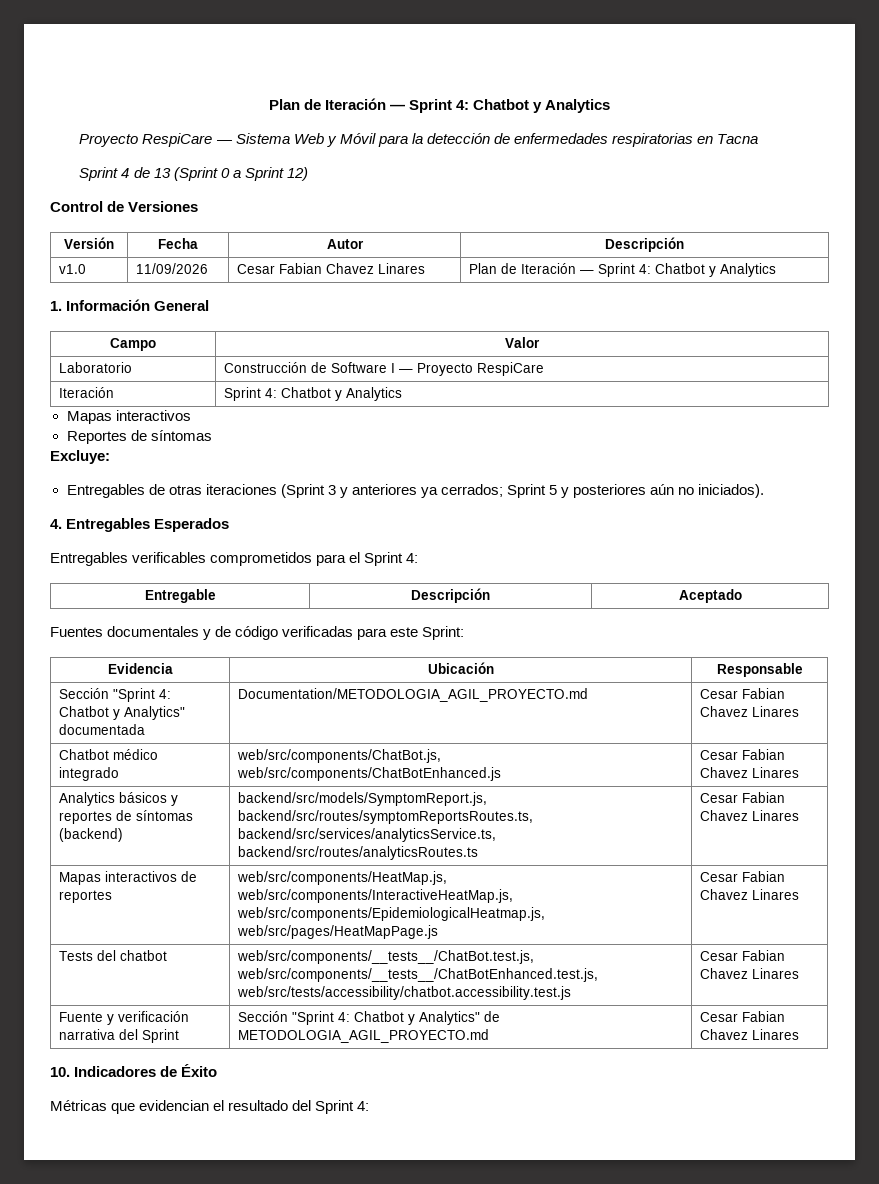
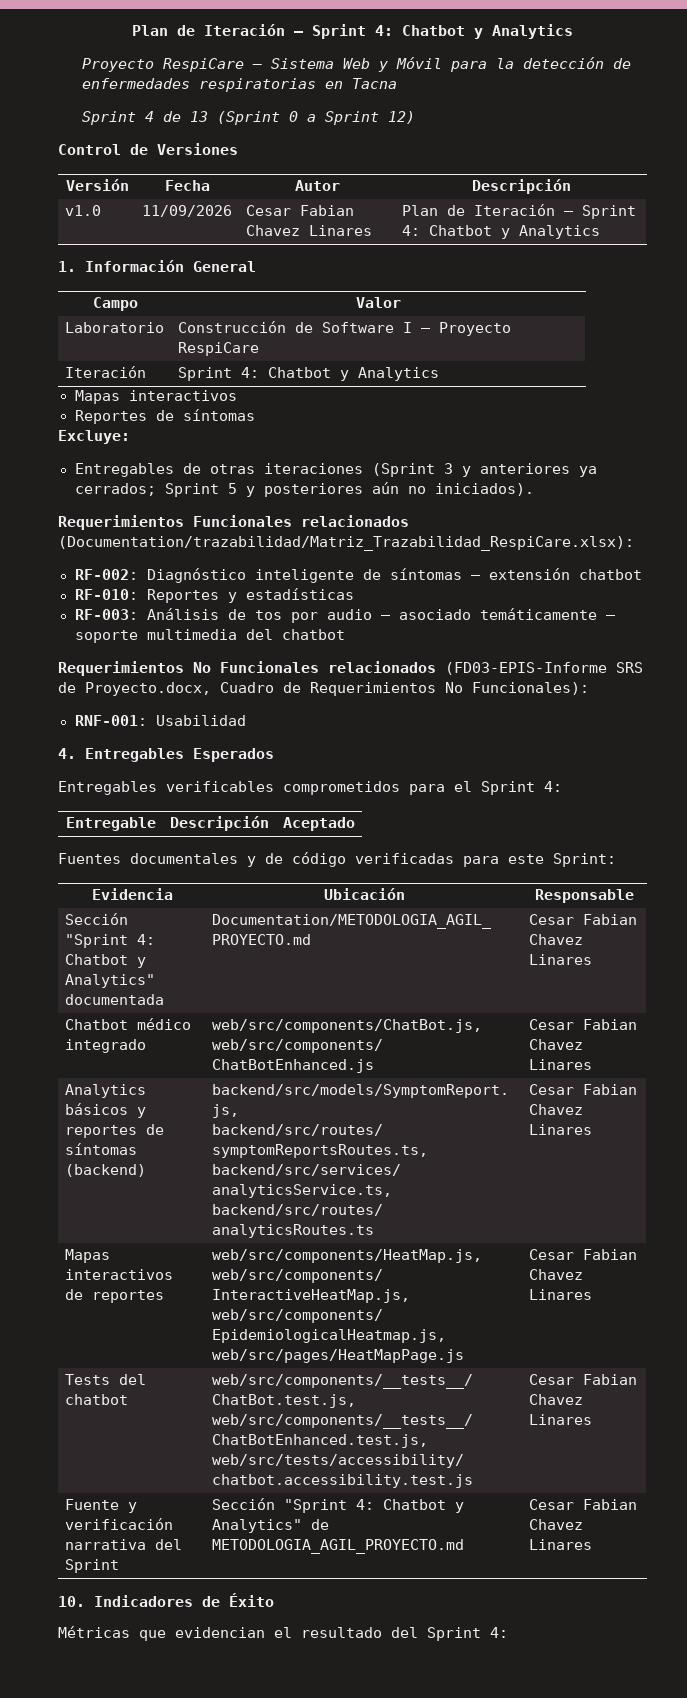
+ Requerimientos Funcionales relacionados (Documentation/trazabilidad/Matriz_Trazabilidad_RespiCare.xlsx):
+ RF-002: Diagnóstico inteligente de síntomas — extensión chatbot
+ RF-010: Reportes y estadísticas
+ RF-003: Análisis de tos por audio — asociado temáticamente — soporte multimedia del chatbot
+ Requerimientos No Funcionales relacionados (FD03-EPIS-Informe SRS de Proyecto.docx, Cuadro de Requerimientos No Funcionales):
+ RNF-001: Usabilidad

